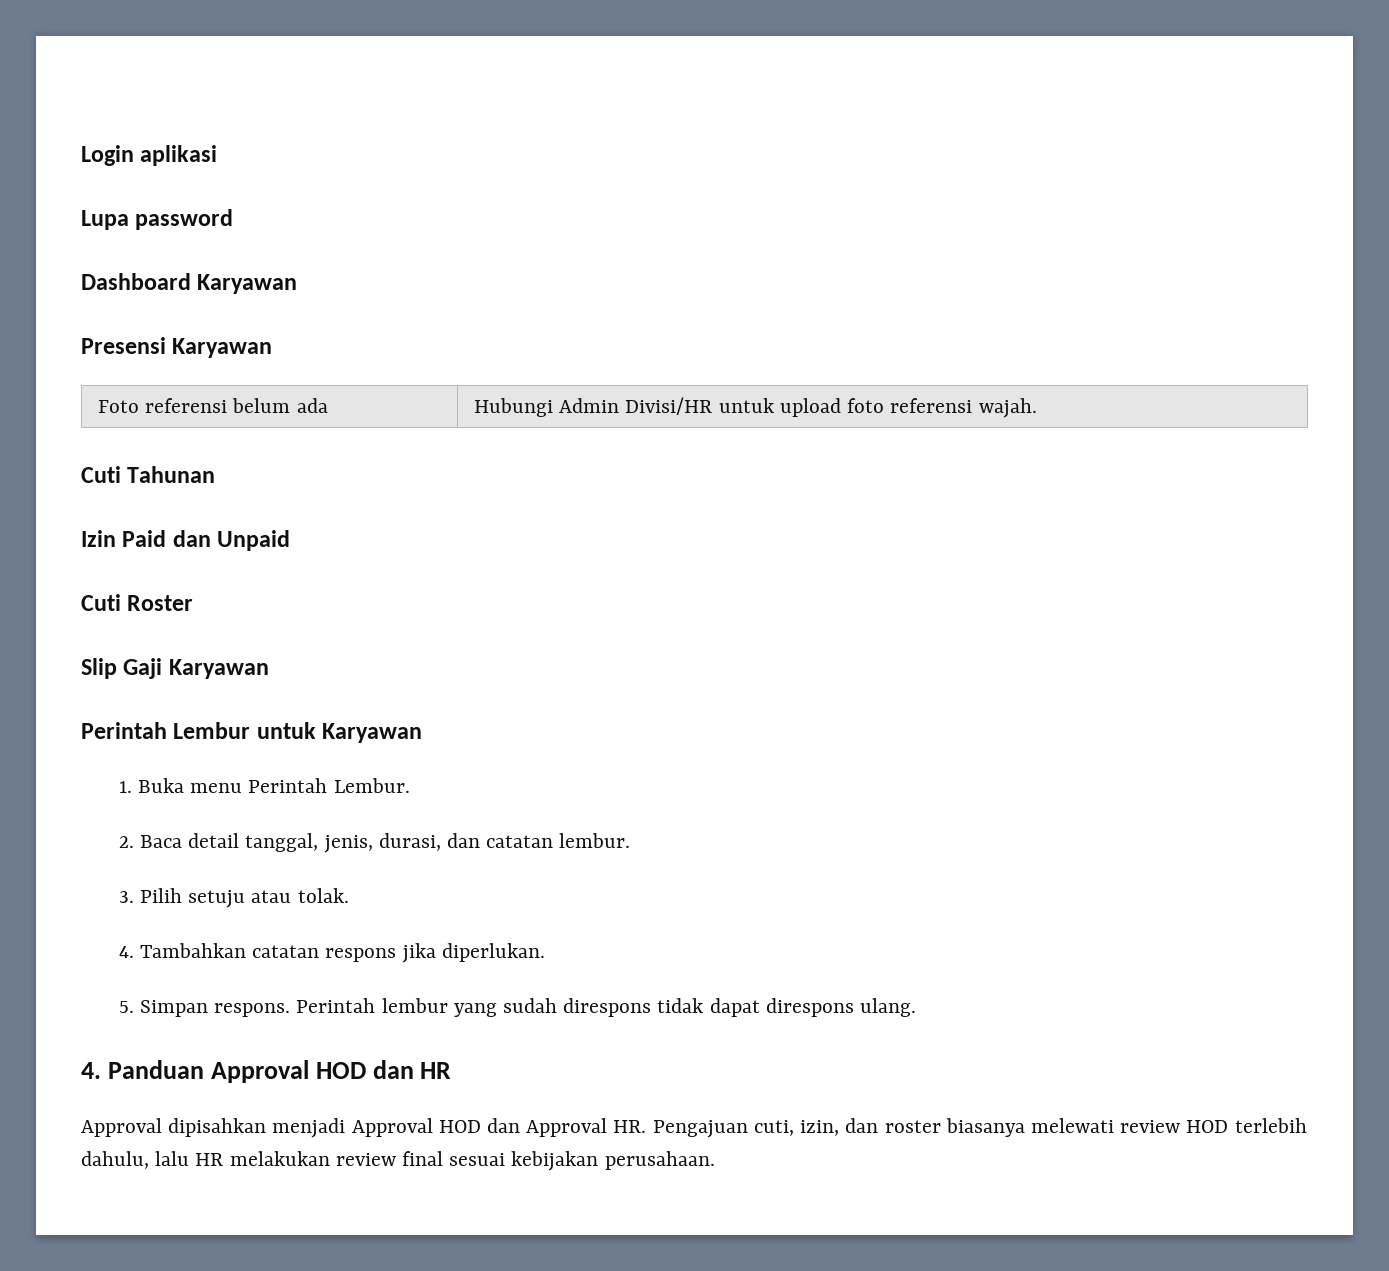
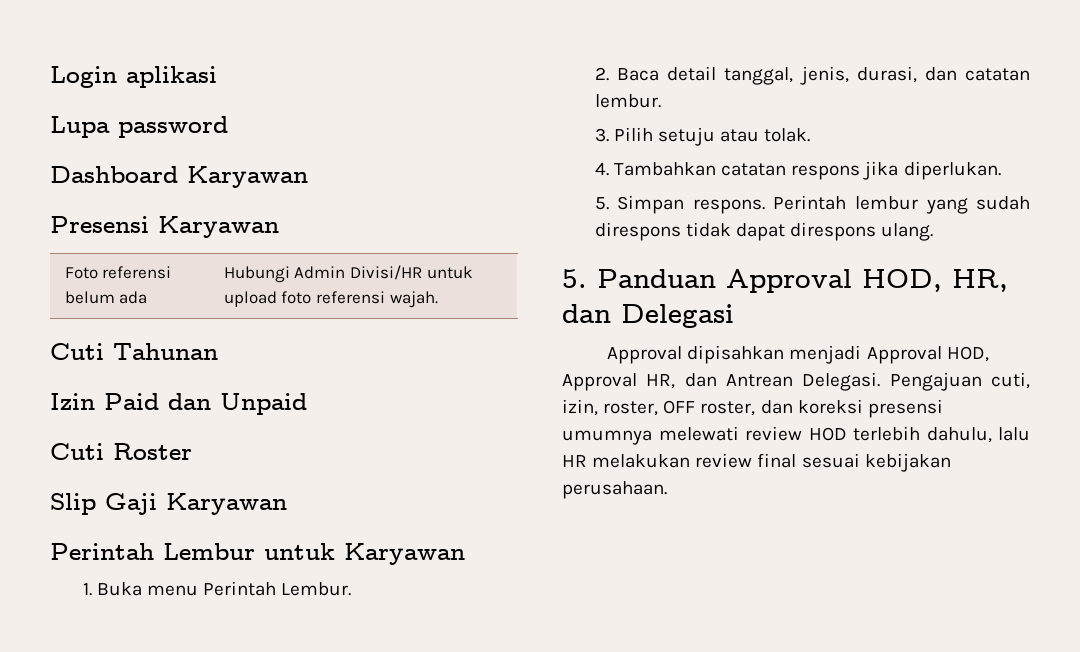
- 4. Panduan Approval HOD dan HR
+ 5. Panduan Approval HOD, HR, dan Delegasi
- Approval dipisahkan menjadi Approval HOD dan Approval HR. Pengajuan cuti, izin, dan roster biasanya melewati review HOD terlebih dahulu, lalu HR melakukan review final sesuai kebijakan perusahaan.
+ Approval dipisahkan menjadi Approval HOD, Approval HR, dan Antrean Delegasi. Pengajuan cuti, izin, roster, OFF roster, dan koreksi presensi umumnya melewati review HOD terlebih dahulu, lalu HR melakukan review final sesuai kebijakan perusahaan.

